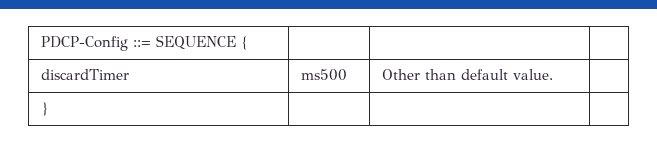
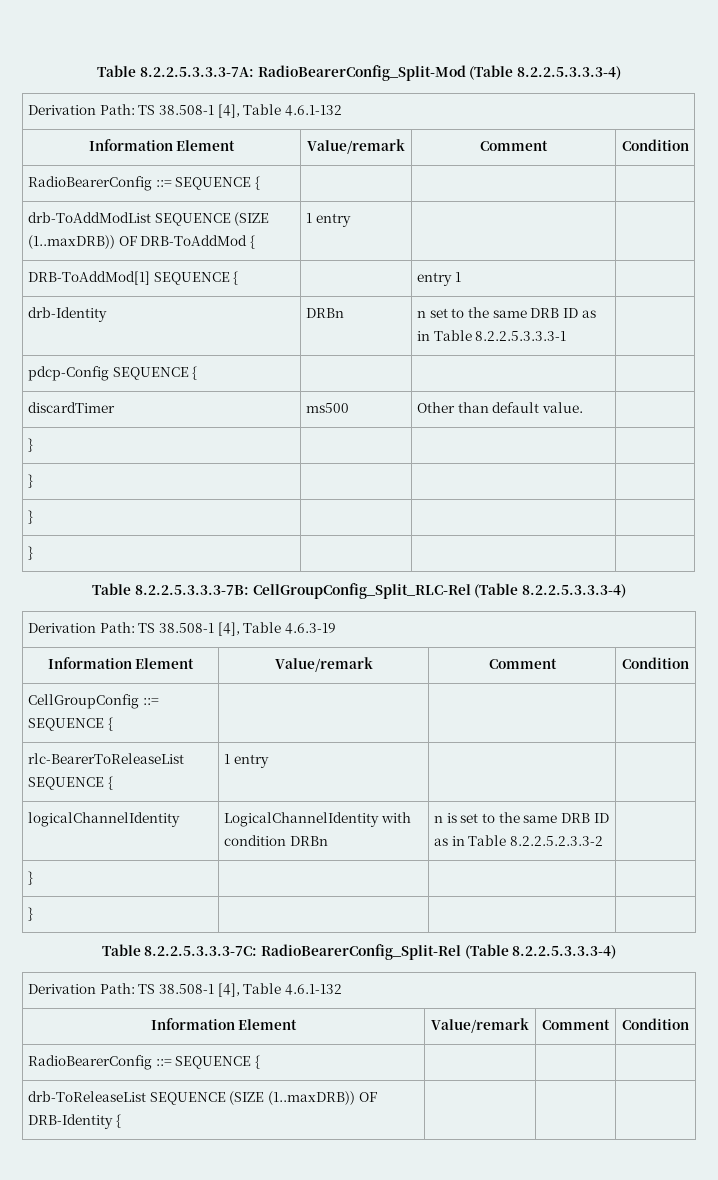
- PDCP-Config ::= SEQUENCE { | | |
+ Table 8.2.2.5.3.3.3-7A: RadioBearerConfig_Split-Mod (Table 8.2.2.5.3.3.3-4)
+ Derivation Path: TS 38.508-1 [4], Table 4.6.1-132
+ Information Element | Value/remark | Comment | Condition
+ RadioBearerConfig ::= SEQUENCE { | | |
+ drb-ToAddModList SEQUENCE (SIZE (1..maxDRB)) OF DRB-ToAddMod { | 1 entry | |
+ DRB-ToAddMod[1] SEQUENCE { | | entry 1 |
+ drb-Identity | DRBn | n set to the same DRB ID as in Table 8.2.2.5.3.3.3-1 |
+ pdcp-Config SEQUENCE { | | |
  discardTimer | ms500 | Other than default value. |
  } | | |
+ } | | |
+ } | | |
+ } | | |
+ Table 8.2.2.5.3.3.3-7B: CellGroupConfig_Split_RLC-Rel (Table 8.2.2.5.3.3.3-4)
+ Derivation Path: TS 38.508-1 [4], Table 4.6.3-19
+ Information Element | Value/remark | Comment | Condition
+ CellGroupConfig ::= SEQUENCE { | | |
+ rlc-BearerToReleaseList SEQUENCE { | 1 entry | |
+ logicalChannelIdentity | LogicalChannelIdentity with condition DRBn | n is set to the same DRB ID as in Table 8.2.2.5.2.3.3-2 |
+ } | | |
+ } | | |
+ Table 8.2.2.5.3.3.3-7C: RadioBearerConfig_Split-Rel (Table 8.2.2.5.3.3.3-4)
+ Derivation Path: TS 38.508-1 [4], Table 4.6.1-132
+ Information Element | Value/remark | Comment | Condition
+ RadioBearerConfig ::= SEQUENCE { | | |
+ drb-ToReleaseList SEQUENCE (SIZE (1..maxDRB)) OF DRB-Identity { | | |

